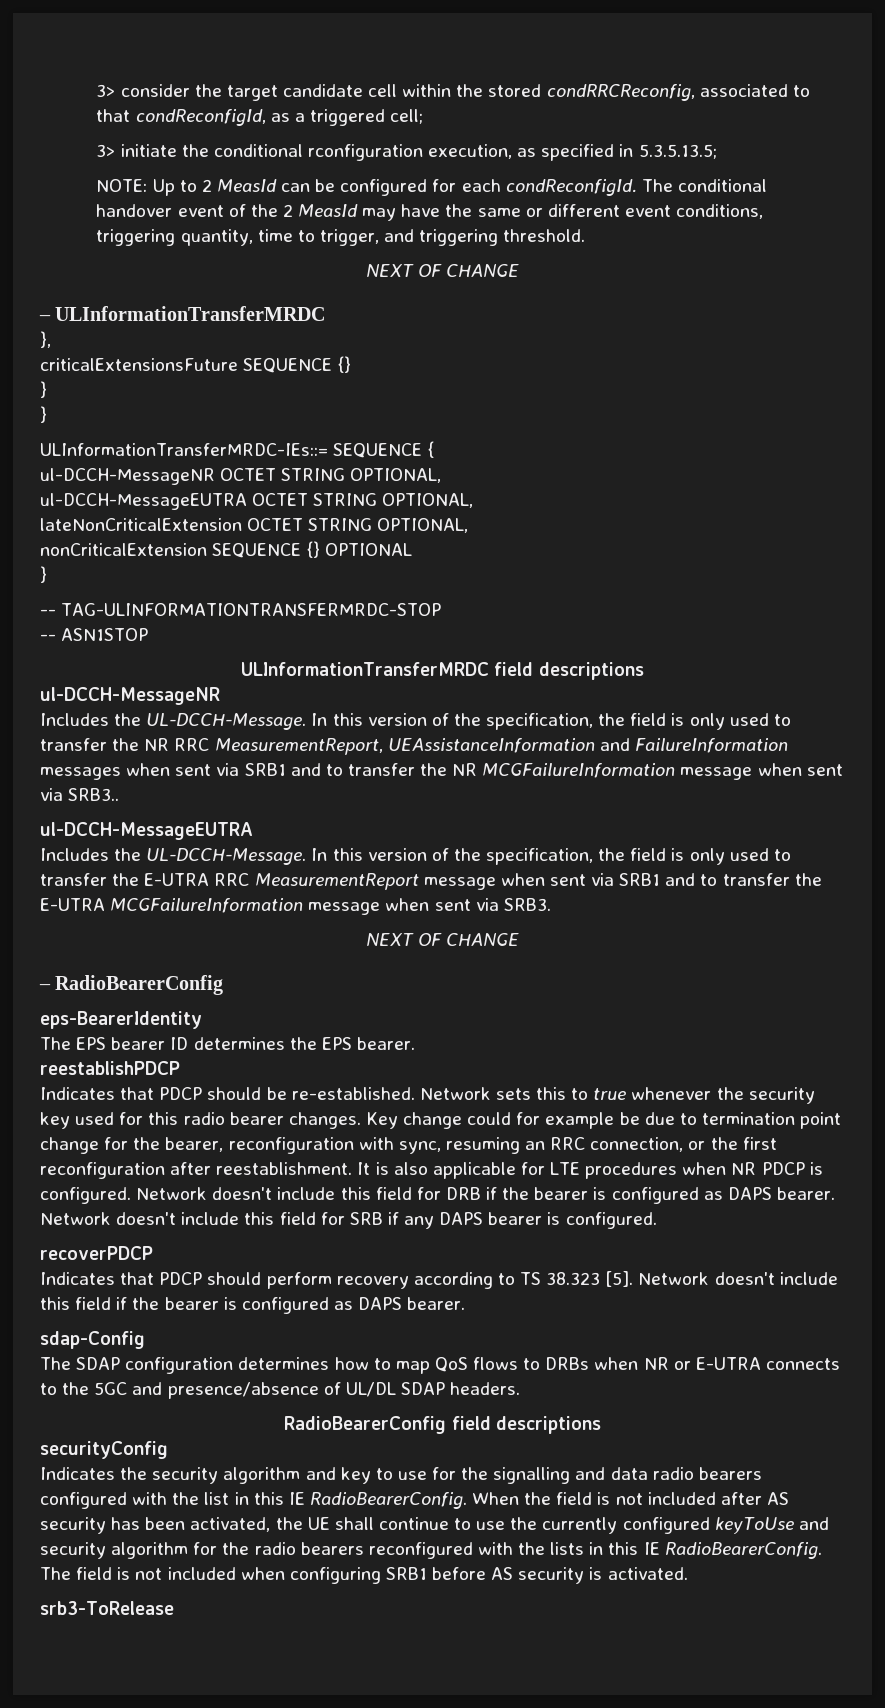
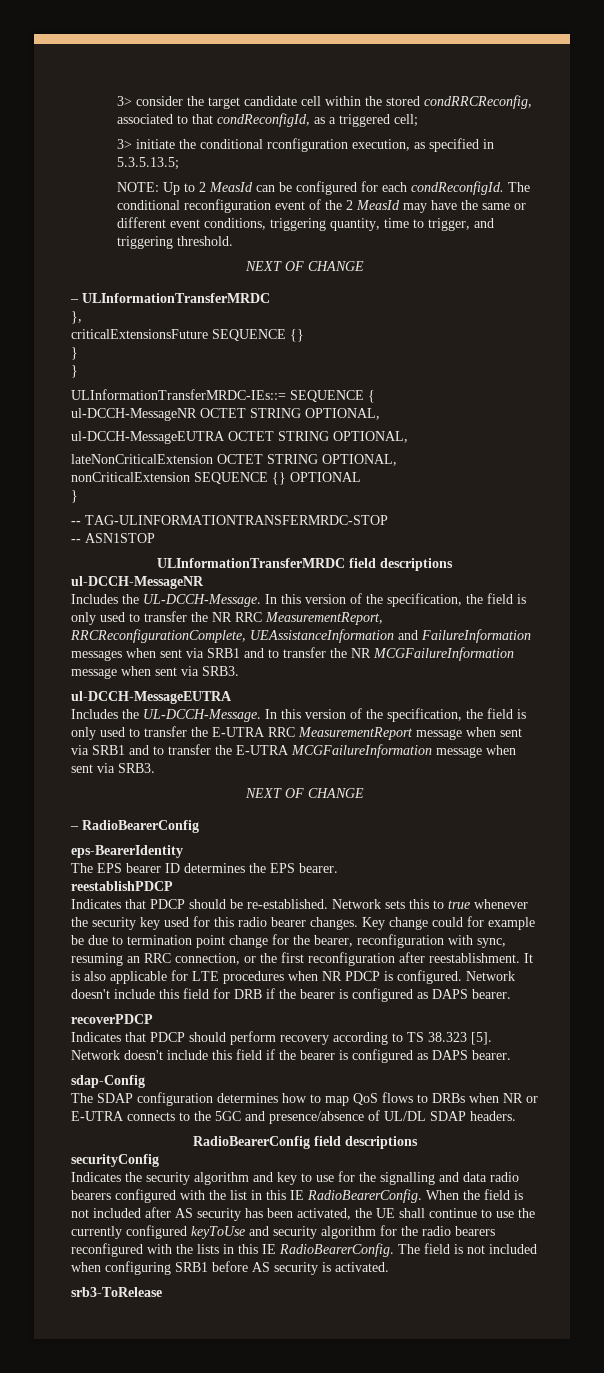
- The conditional handover event of the 2 MeasId may have the same or different event conditions, triggering quantity, time to trigger, and triggering threshold.
+ The conditional reconfiguration event of the 2 MeasId may have the same or different event conditions, triggering quantity, time to trigger, and triggering threshold.
- In this version of the specification, the field is only used to transfer the NR RRC MeasurementReport, UEAssistanceInformation and FailureInformation messages when sent via SRB1 and to transfer the NR MCGFailureInformation message when sent via SRB3..
+ In this version of the specification, the field is only used to transfer the NR RRC MeasurementReport, RRCReconfigurationComplete, UEAssistanceInformation and FailureInformation messages when sent via SRB1 and to transfer the NR MCGFailureInformation message when sent via SRB3.
- Network doesn't include this field for SRB if any DAPS bearer is configured.

